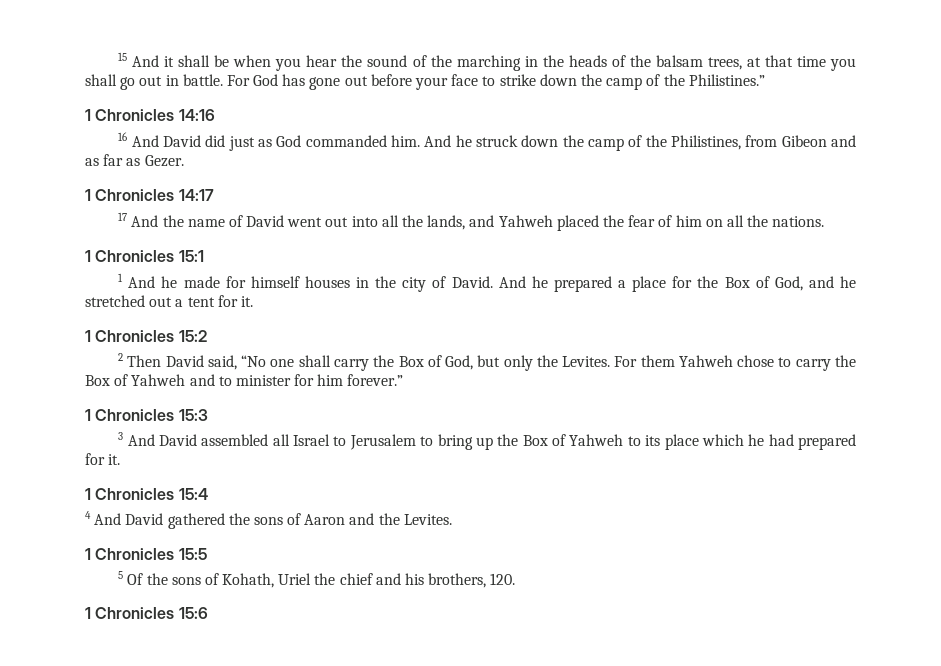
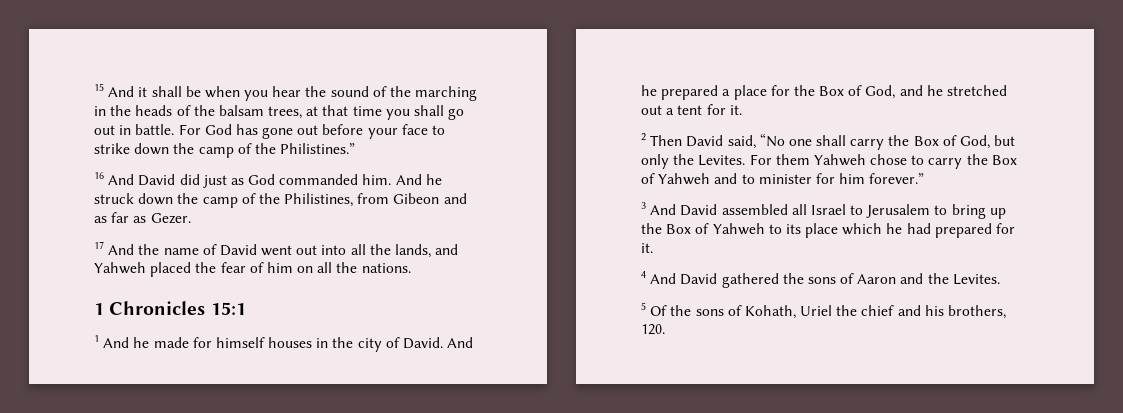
- 1 Chronicles 14:16
- 1 Chronicles 14:17
- 1 Chronicles 15:2
- 1 Chronicles 15:3
- 1 Chronicles 15:4
- 1 Chronicles 15:5
- 1 Chronicles 15:6

